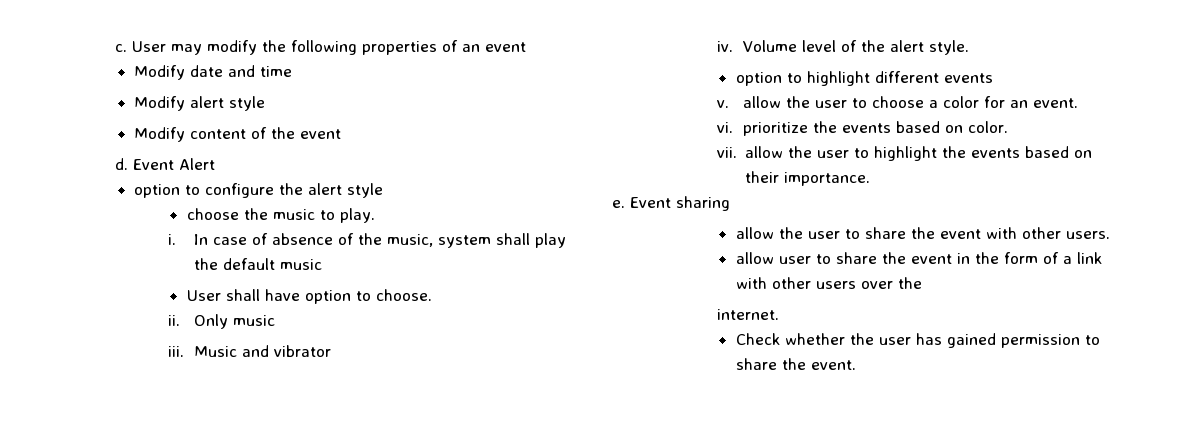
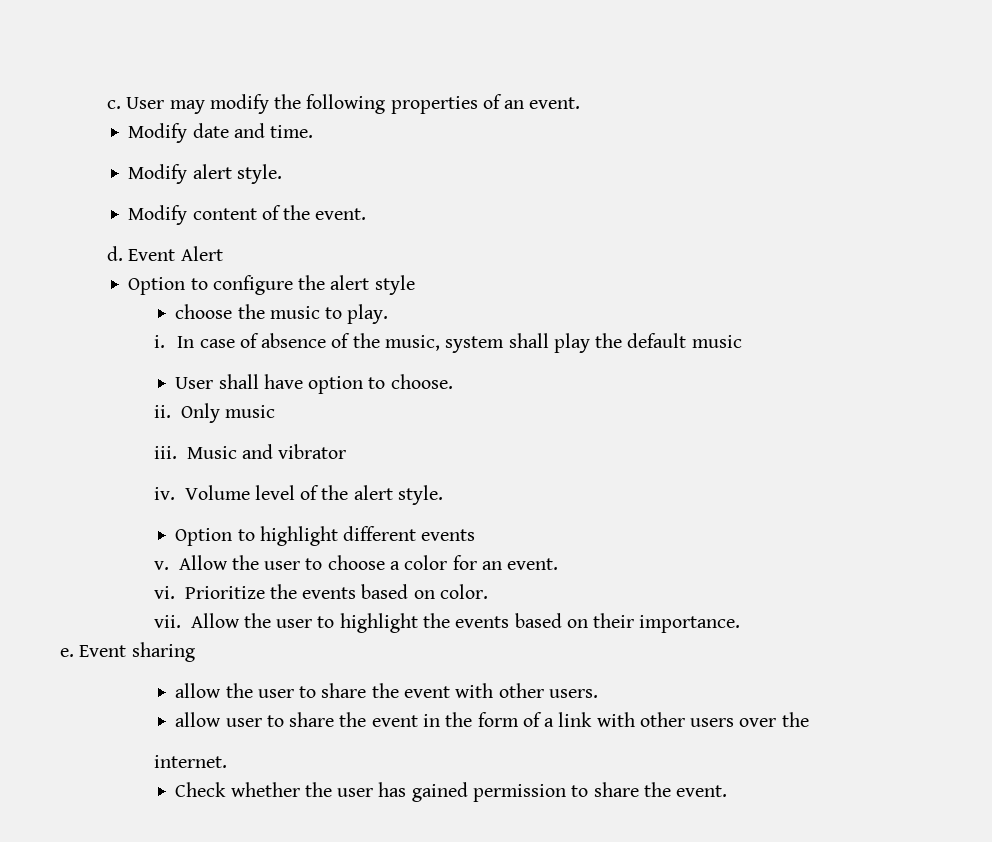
- User may modify the following properties of an event
+ User may modify the following properties of an event.
- Modify date and time
+ Modify date and time.
- Modify alert style
+ Modify alert style.
- Modify content of the event
+ Modify content of the event.
- option to configure the alert style
+ Option to configure the alert style
- option to highlight different events
+ Option to highlight different events
- v. allow the user to choose a color for an event.
+ v. Allow the user to choose a color for an event.
- vi. prioritize the events based on color.
+ vi. Prioritize the events based on color.
- vii. allow the user to highlight the events based on their importance.
+ vii. Allow the user to highlight the events based on their importance.

